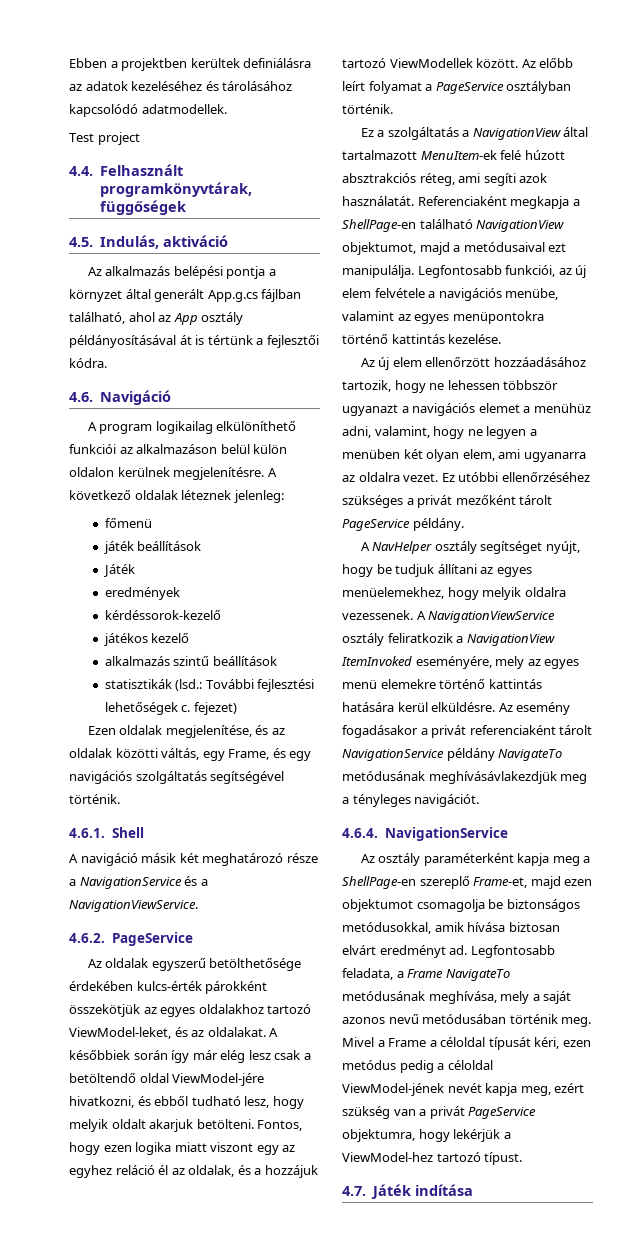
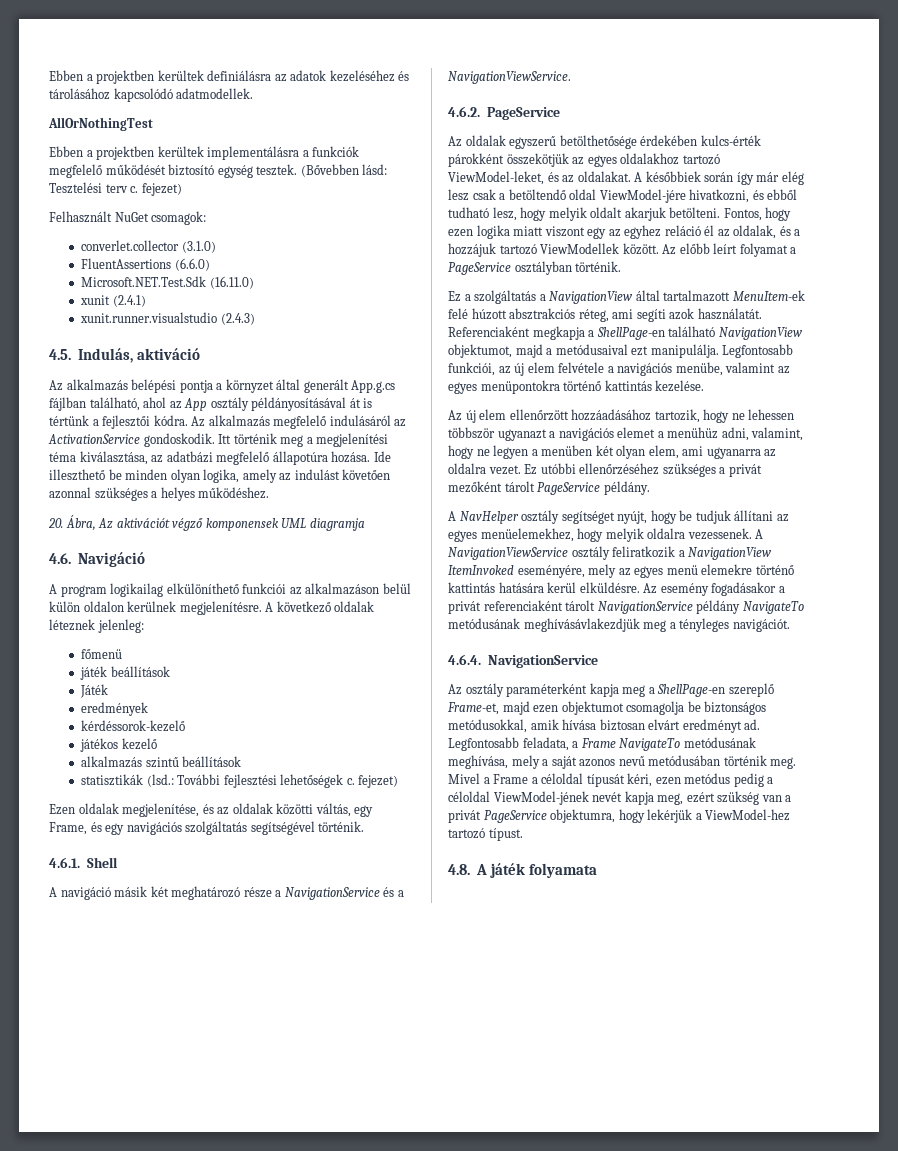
- Test project
- 4.4. Felhasznált programkönyvtárak, függőségek
+ AllOrNothingTest
+ Ebben a projektben kerültek implementálásra a funkciók megfelelő működését biztosító egység tesztek. (Bővebben lásd: Tesztelési terv c. fejezet)
+ Felhasznált NuGet csomagok:
+ converlet.collector (3.1.0)
+ FluentAssertions (6.6.0)
+ Microsoft.NET.Test.Sdk (16.11.0)
+ xunit (2.4.1)
+ xunit.runner.visualstudio (2.4.3)
+ Az alkalmazás megfelelő indulásáról az ActivationService gondoskodik. Itt történik meg a megjelenítési téma kiválasztása, az adatbázi megfelelő állapotúra hozása. Ide illeszthető be minden olyan logika, amely az indulást követően azonnal szükséges a helyes működéshez.
+ 20. Ábra, Az aktivációt végző komponensek UML diagramja
- 4.7. Játék indítása
+ 4.8. A játék folyamata

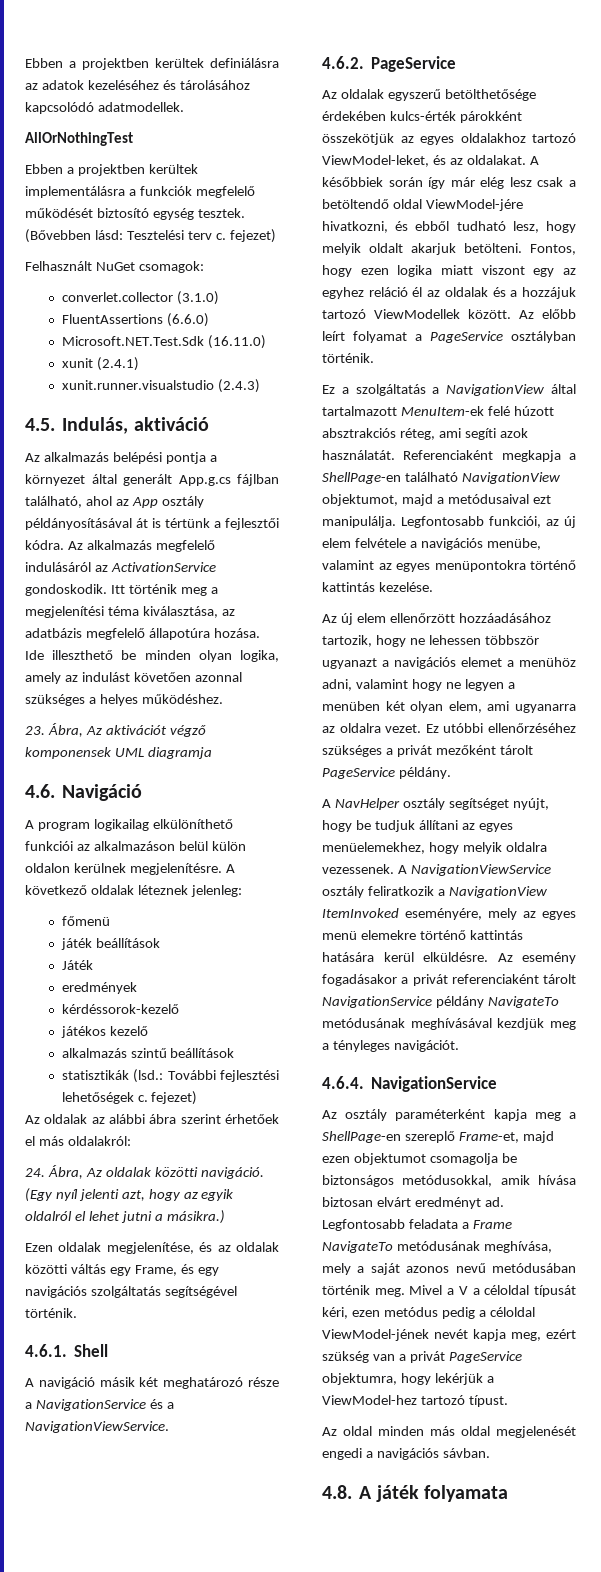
- Az alkalmazás belépési pontja a környzet által generált App.g.cs fájlban található, ahol az App osztály példányosításával át is tértünk a fejlesztői kódra.
+ Az alkalmazás belépési pontja a környezet által generált App.g.cs fájlban található, ahol az App osztály példányosításával át is tértünk a fejlesztői kódra.
- Itt történik meg a megjelenítési téma kiválasztása, az adatbázi megfelelő állapotúra hozása.
+ Itt történik meg a megjelenítési téma kiválasztása, az adatbázis megfelelő állapotúra hozása.
- 20. Ábra, Az aktivációt végző komponensek UML diagramja
+ 23. Ábra, Az aktivációt végző komponensek UML diagramja
+ Az oldalak az alábbi ábra szerint érhetőek el más oldalakról:
+ 24. Ábra, Az oldalak közötti navigáció. (Egy nyíl jelenti azt, hogy az egyik oldalról el lehet jutni a másikra.)
- Ezen oldalak megjelenítése, és az oldalak közötti váltás, egy Frame, és egy navigációs szolgáltatás segítségével történik.
+ Ezen oldalak megjelenítése, és az oldalak közötti váltás egy Frame, és egy navigációs szolgáltatás segítségével történik.
- Fontos, hogy ezen logika miatt viszont egy az egyhez reláció él az oldalak, és a hozzájuk tartozó ViewModellek között.
+ Fontos, hogy ezen logika miatt viszont egy az egyhez reláció él az oldalak és a hozzájuk tartozó ViewModellek között.
- Az új elem ellenőrzött hozzáadásához tartozik, hogy ne lehessen többször ugyanazt a navigációs elemet a menühüz adni, valamint, hogy ne legyen a menüben két olyan elem, ami ugyanarra az oldalra vezet.
+ Az új elem ellenőrzött hozzáadásához tartozik, hogy ne lehessen többször ugyanazt a navigációs elemet a menühöz adni, valamint hogy ne legyen a menüben két olyan elem, ami ugyanarra az oldalra vezet.
- Az esemény fogadásakor a privát referenciaként tárolt NavigationService példány NavigateTo metódusának meghívásávlakezdjük meg a tényleges navigációt.
+ Az esemény fogadásakor a privát referenciaként tárolt NavigationService példány NavigateTo metódusának meghívásával kezdjük meg a tényleges navigációt.
- Legfontosabb feladata, a Frame NavigateTo metódusának meghívása, mely a saját azonos nevű metódusában történik meg.
+ Legfontosabb feladata a Frame NavigateTo metódusának meghívása, mely a saját azonos nevű metódusában történik meg.
- Mivel a Frame a céloldal típusát kéri, ezen metódus pedig a céloldal ViewModel-jének nevét kapja meg, ezért szükség van a privát PageService objektumra, hogy lekérjük a ViewModel-hez tartozó típust.
+ Mivel a V a céloldal típusát kéri, ezen metódus pedig a céloldal ViewModel-jének nevét kapja meg, ezért szükség van a privát PageService objektumra, hogy lekérjük a ViewModel-hez tartozó típust.
+ Az oldal minden más oldal megjelenését engedi a navigációs sávban.

